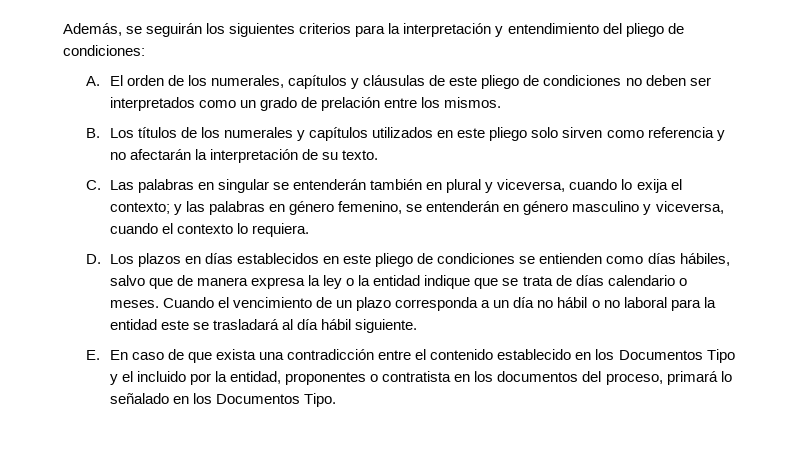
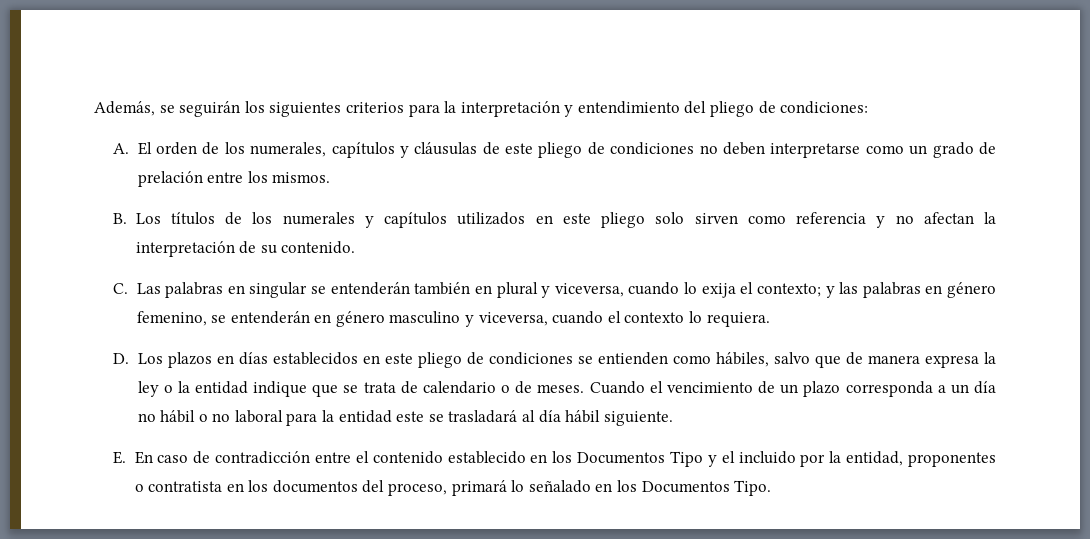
- A. El orden de los numerales, capítulos y cláusulas de este pliego de condiciones no deben ser interpretados como un grado de prelación entre los mismos.
+ A. El orden de los numerales, capítulos y cláusulas de este pliego de condiciones no deben interpretarse como un grado de prelación entre los mismos.
- B. Los títulos de los numerales y capítulos utilizados en este pliego solo sirven como referencia y no afectarán la interpretación de su texto.
+ B. Los títulos de los numerales y capítulos utilizados en este pliego solo sirven como referencia y no afectan la interpretación de su contenido.
- D. Los plazos en días establecidos en este pliego de condiciones se entienden como días hábiles, salvo que de manera expresa la ley o la entidad indique que se trata de días calendario o meses.
+ D. Los plazos en días establecidos en este pliego de condiciones se entienden como hábiles, salvo que de manera expresa la ley o la entidad indique que se trata de calendario o de meses.
- E. En caso de que exista una contradicción entre el contenido establecido en los Documentos Tipo y el incluido por la entidad, proponentes o contratista en los documentos del proceso, primará lo señalado en los Documentos Tipo.
+ E. En caso de contradicción entre el contenido establecido en los Documentos Tipo y el incluido por la entidad, proponentes o contratista en los documentos del proceso, primará lo señalado en los Documentos Tipo.

